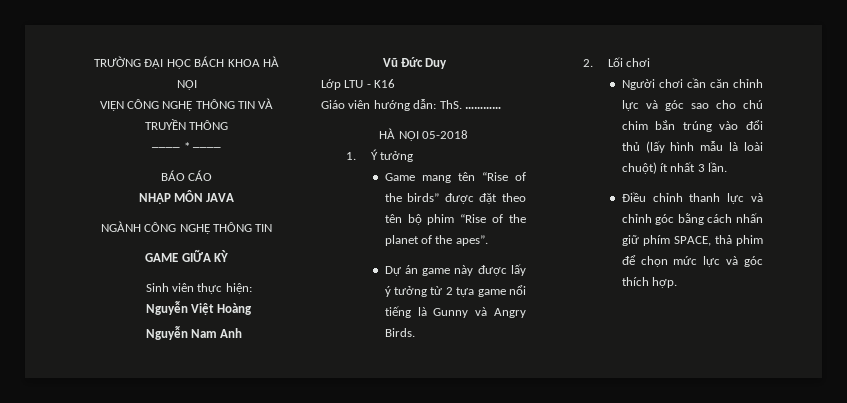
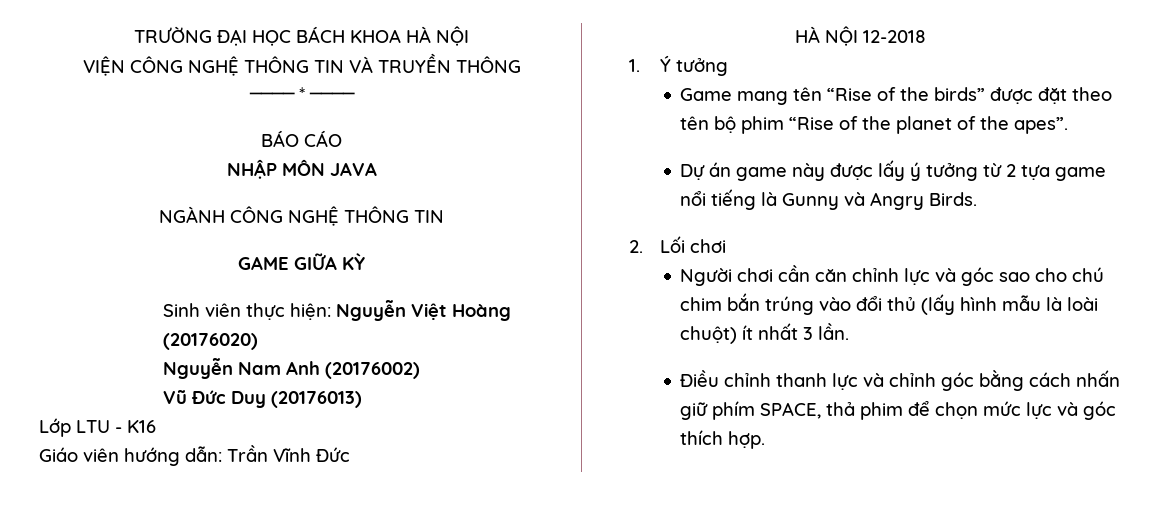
- Sinh viên thực hiện: Nguyễn Việt Hoàng
+ Sinh viên thực hiện: Nguyễn Việt Hoàng (20176020)
- Nguyễn Nam Anh
+ Nguyễn Nam Anh (20176002)
- Vũ Đức Duy
+ Vũ Đức Duy (20176013)
- Giáo viên hướng dẫn: ThS. …………
- HÀ NỘI 05-2018
+ Giáo viên hướng dẫn: Trần Vĩnh Đức
+ HÀ NỘI 12-2018

